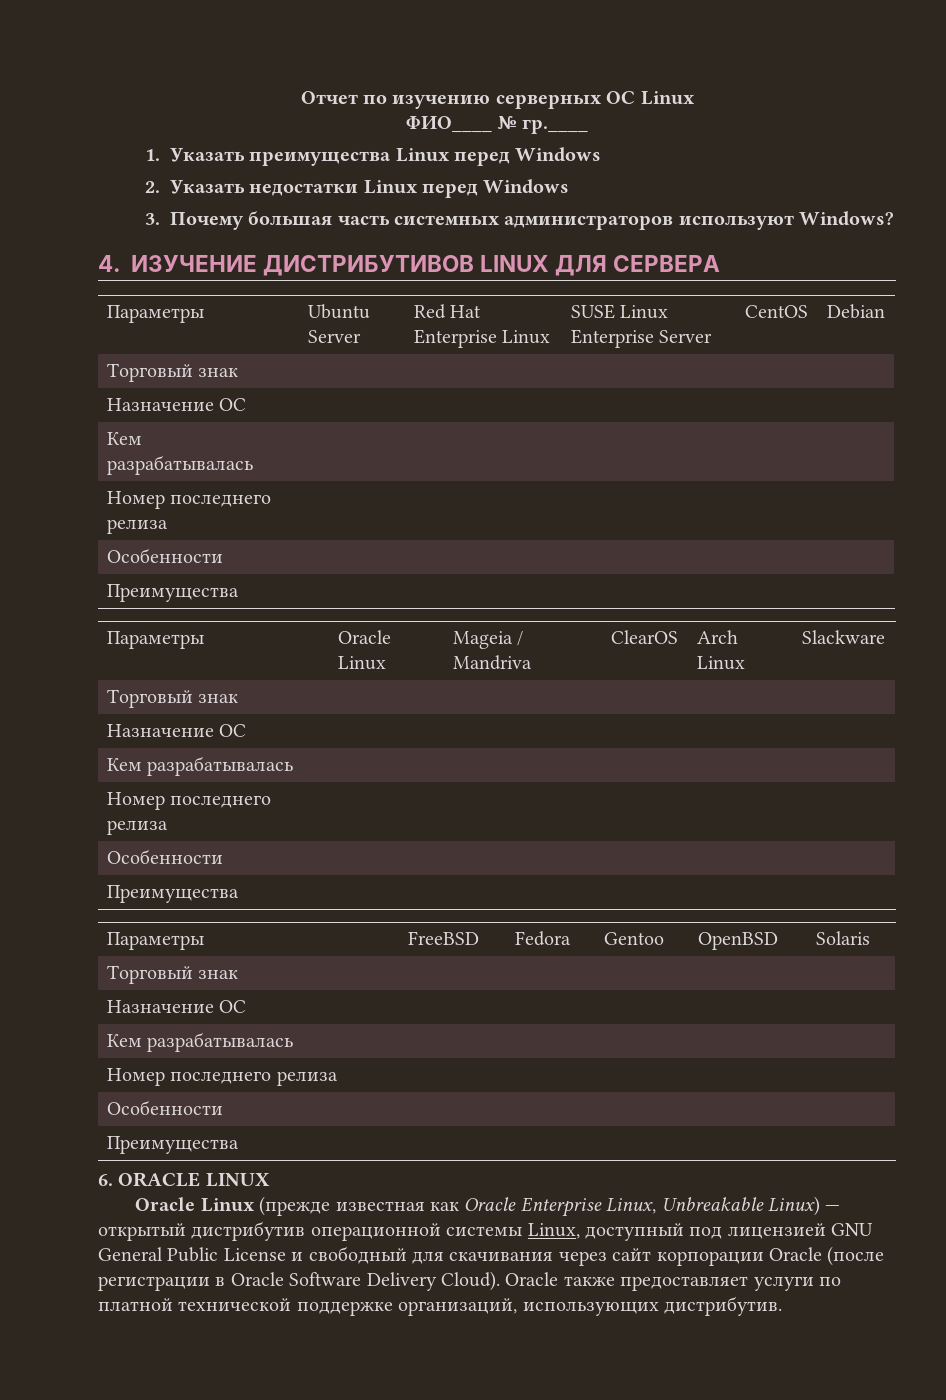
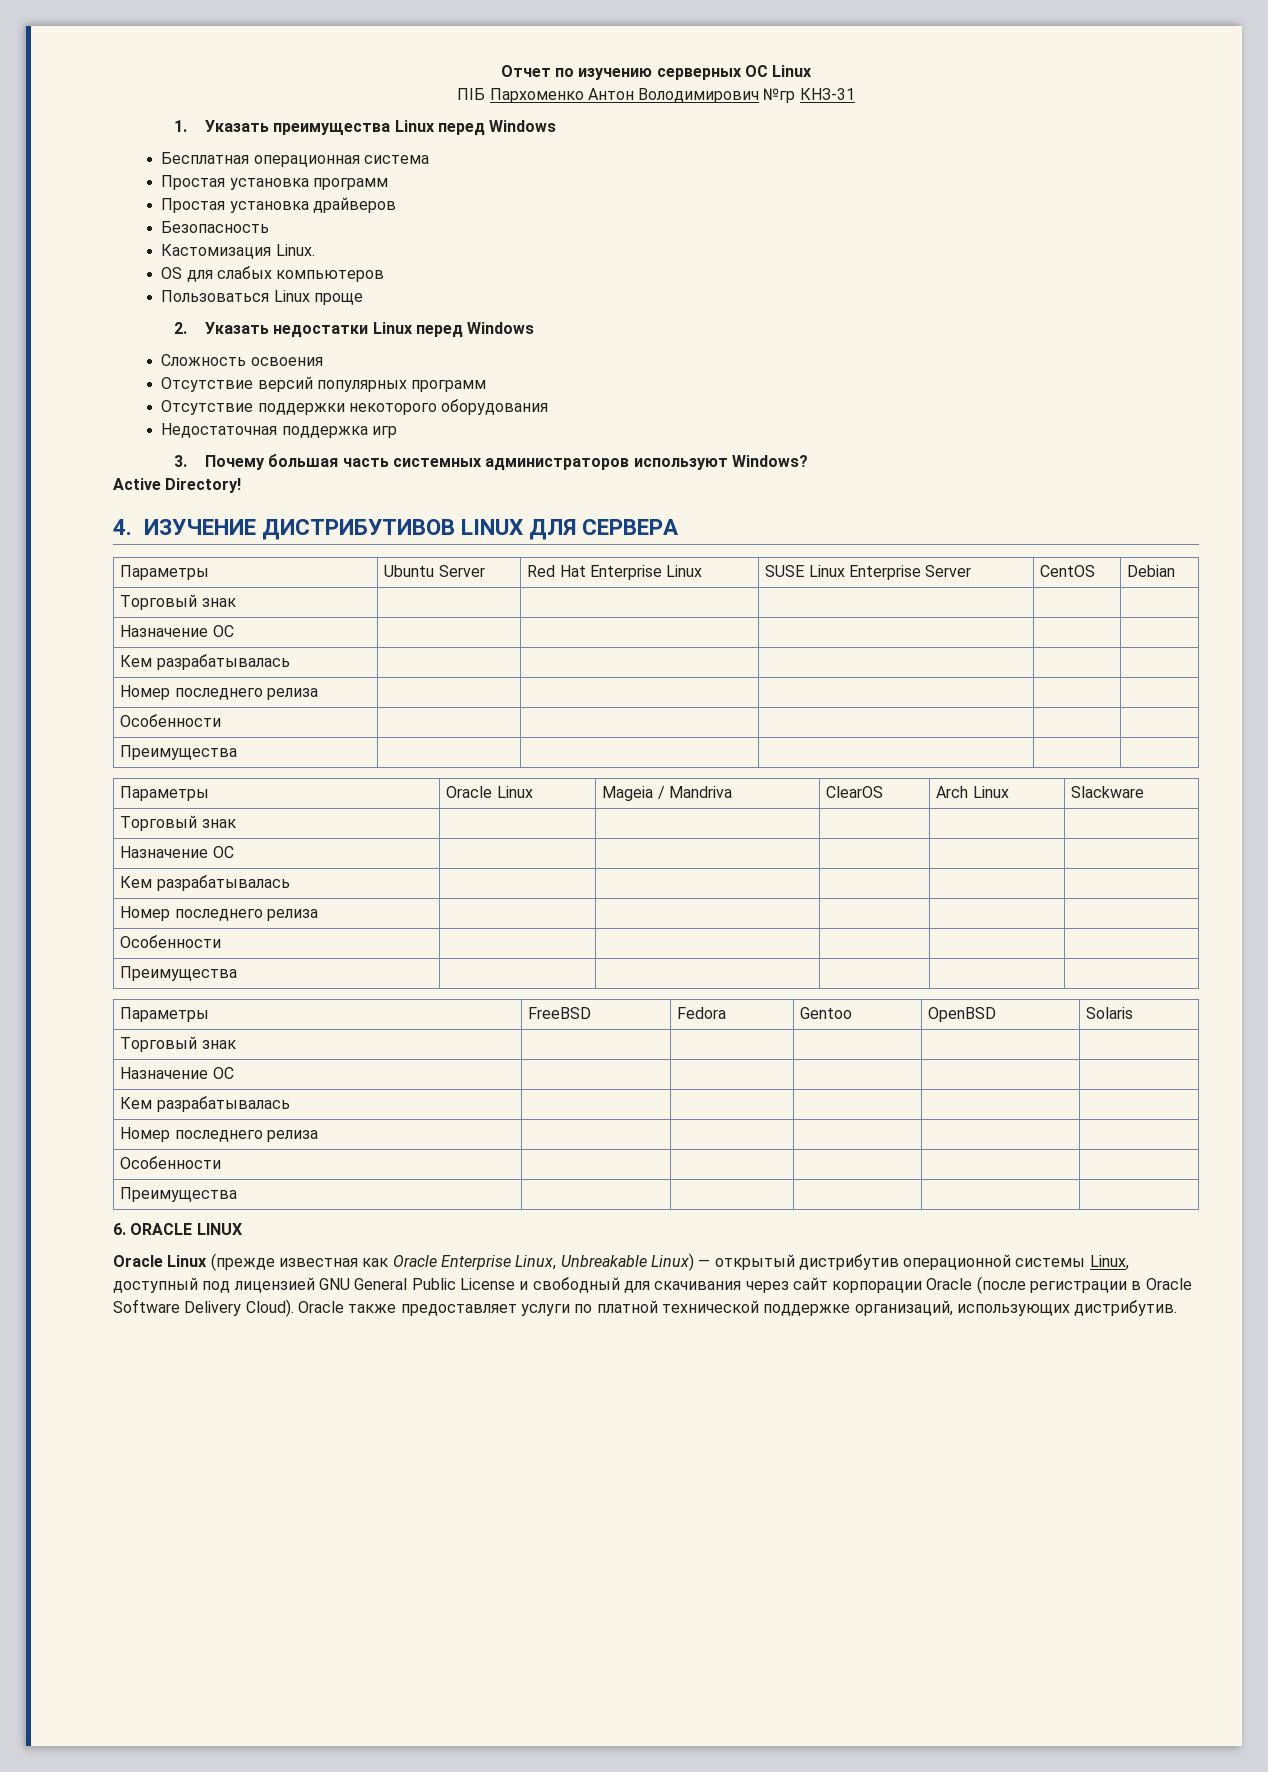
- ФИО____ № гр.____
+ ПІБ Пархоменко Антон Володимирович №гр КНЗ-31
+ Бесплатная операционная система
+ Простая установка программ
+ Простая установка драйверов
+ Безопасность
+ Кастомизация Linux.
+ OS для слабых компьютеров
+ Пользоваться Linux проще
+ Сложность освоения
+ Отсутствие версий популярных программ
+ Отсутствие поддержки некоторого оборудования
+ Недостаточная поддержка игр
+ Active Directory!

